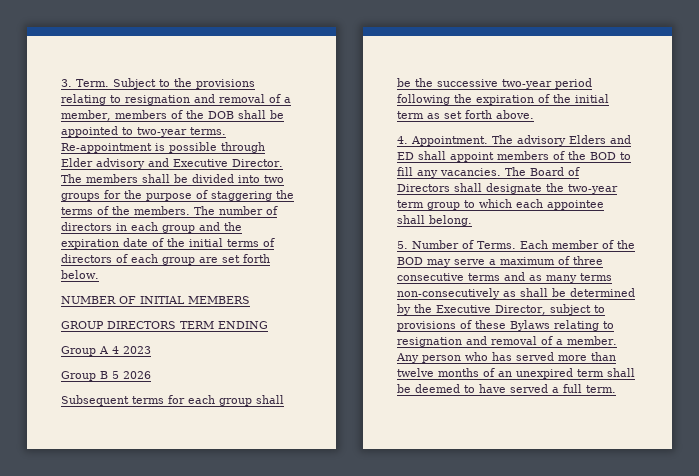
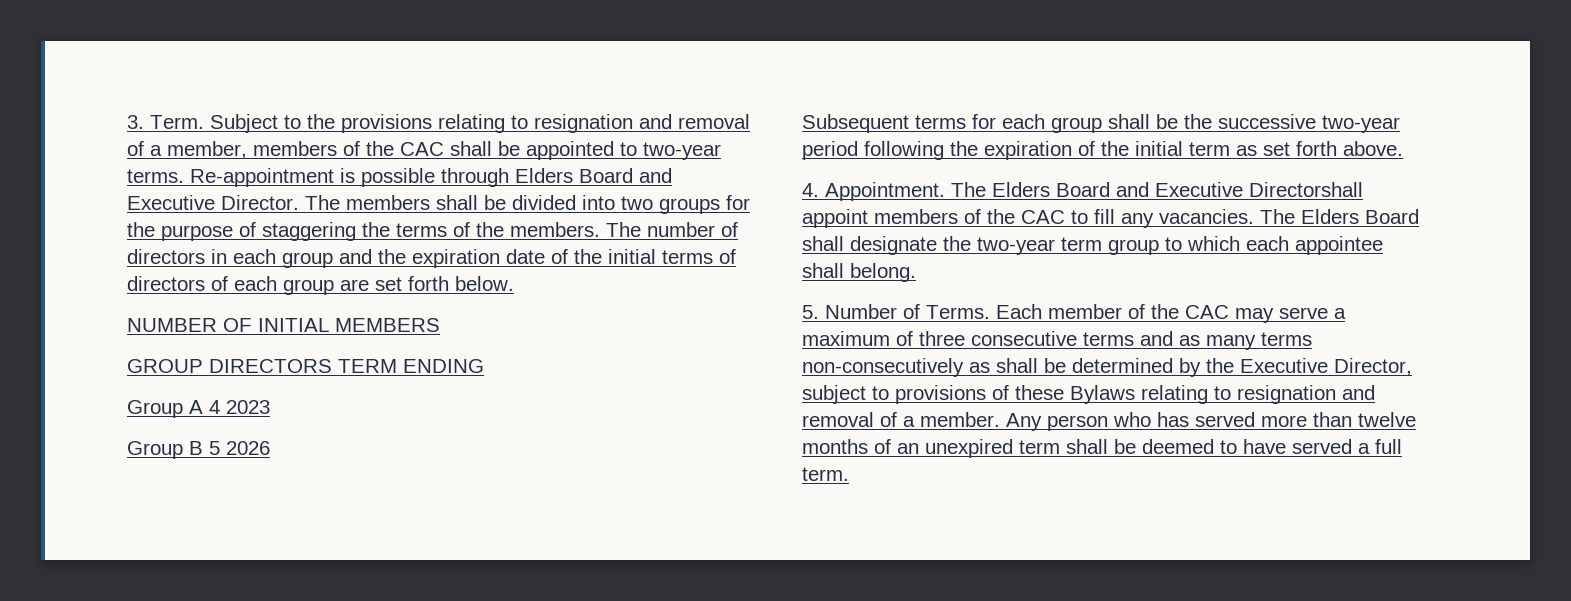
- Subject to the provisions relating to resignation and removal of a member, members of the DOB shall be appointed to two-year terms.
+ Subject to the provisions relating to resignation and removal of a member, members of the CAC shall be appointed to two-year terms.
- Re-appointment is possible through Elder advisory and Executive Director.
+ Re-appointment is possible through Elders Board and Executive Director.
- The advisory Elders and ED shall appoint members of the BOD to fill any vacancies.
+ The Elders Board and Executive Directorshall appoint members of the CAC to fill any vacancies.
- The Board of Directors shall designate the two-year term group to which each appointee shall belong.
+ The Elders Board shall designate the two-year term group to which each appointee shall belong.
- Each member of the BOD may serve a maximum of three consecutive terms and as many terms non-consecutively as shall be determined by the Executive Director, subject to provisions of these Bylaws relating to resignation and removal of a member.
+ Each member of the CAC may serve a maximum of three consecutive terms and as many terms non-consecutively as shall be determined by the Executive Director, subject to provisions of these Bylaws relating to resignation and removal of a member.

